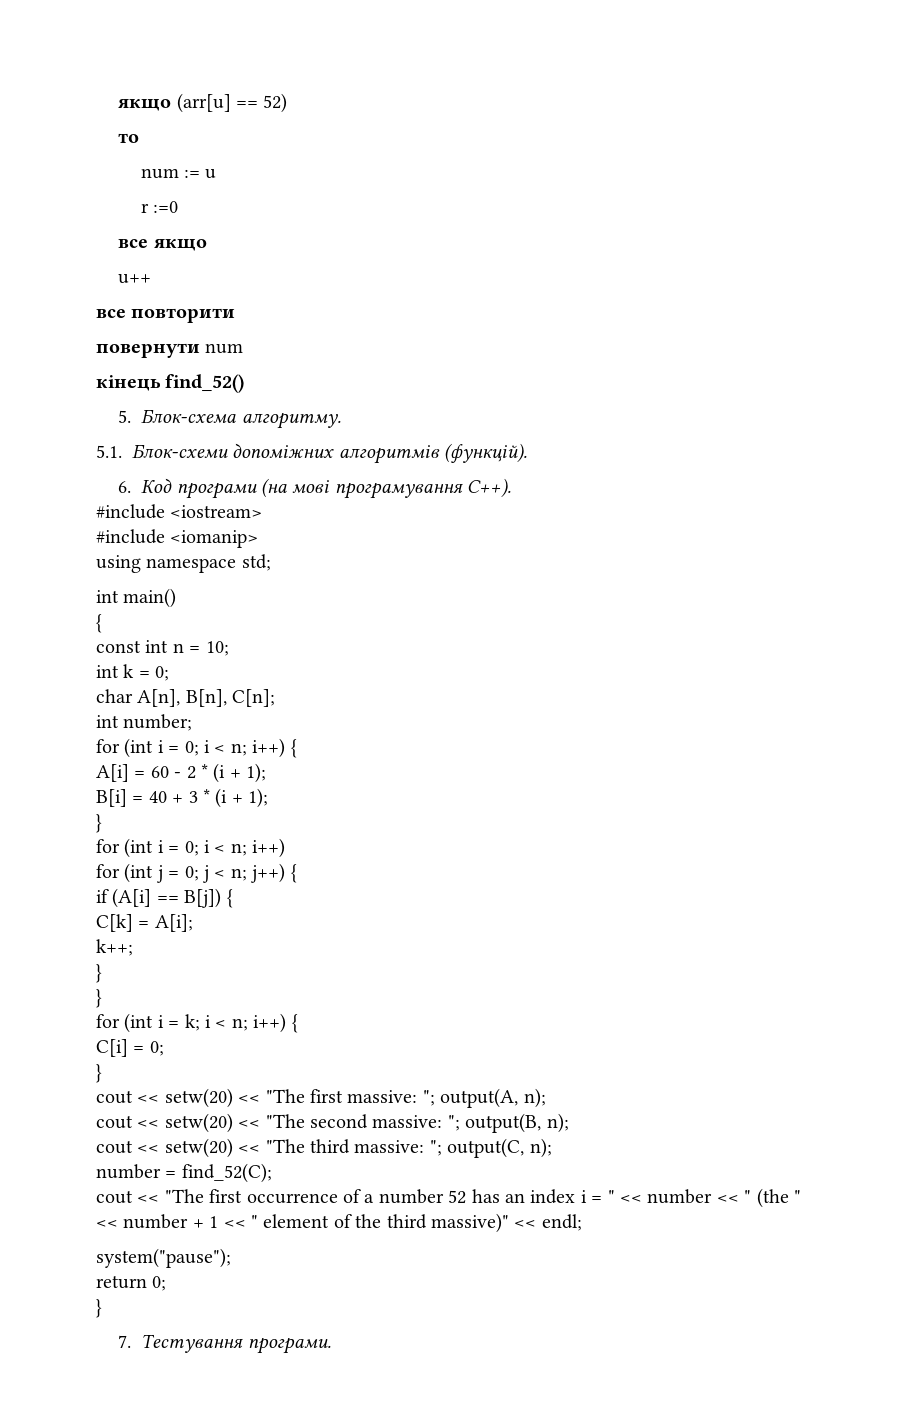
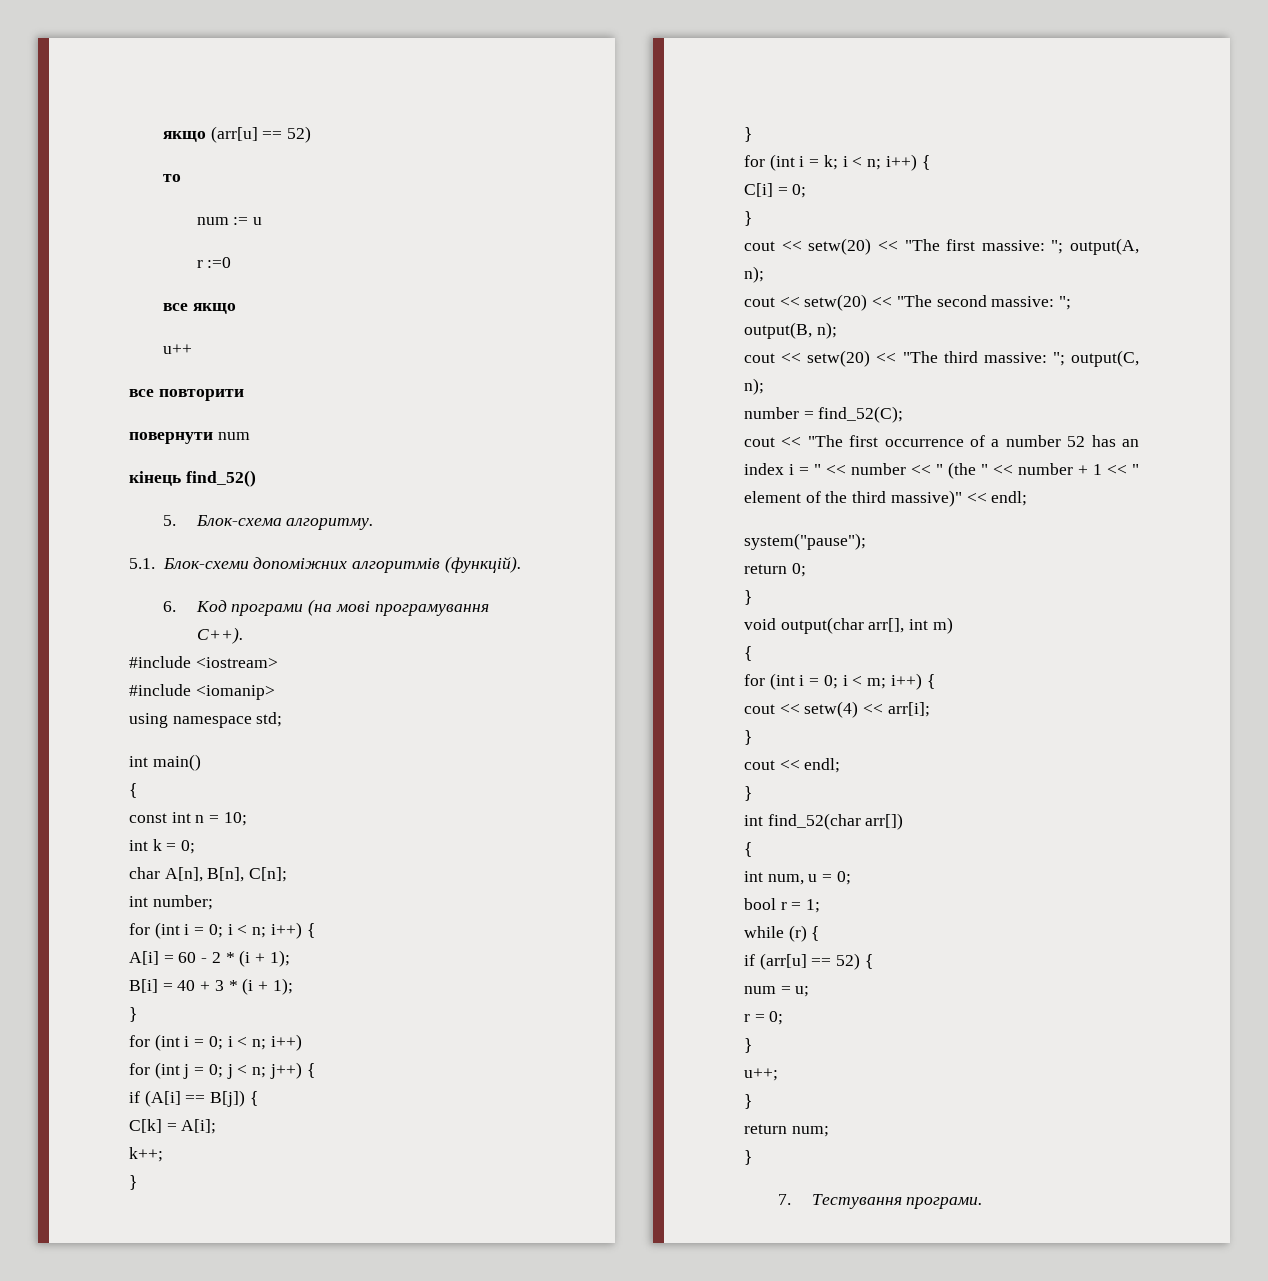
+ void output(char arr[], int m)
+ {
+ for (int i = 0; i < m; i++) {
+ cout << setw(4) << arr[i];
+ }
+ cout << endl;
+ }
+ int find_52(char arr[])
+ {
+ int num, u = 0;
+ bool r = 1;
+ while (r) {
+ if (arr[u] == 52) {
+ num = u;
+ r = 0;
+ }
+ u++;
+ }
+ return num;
+ }

